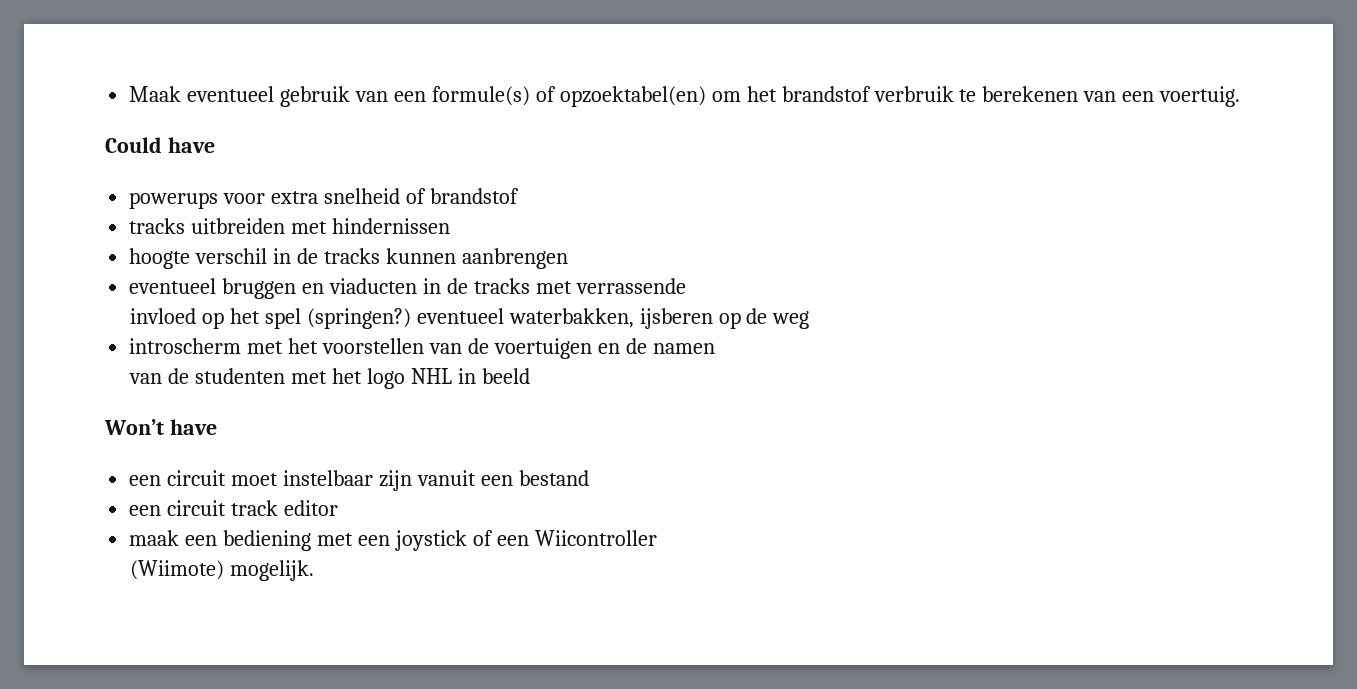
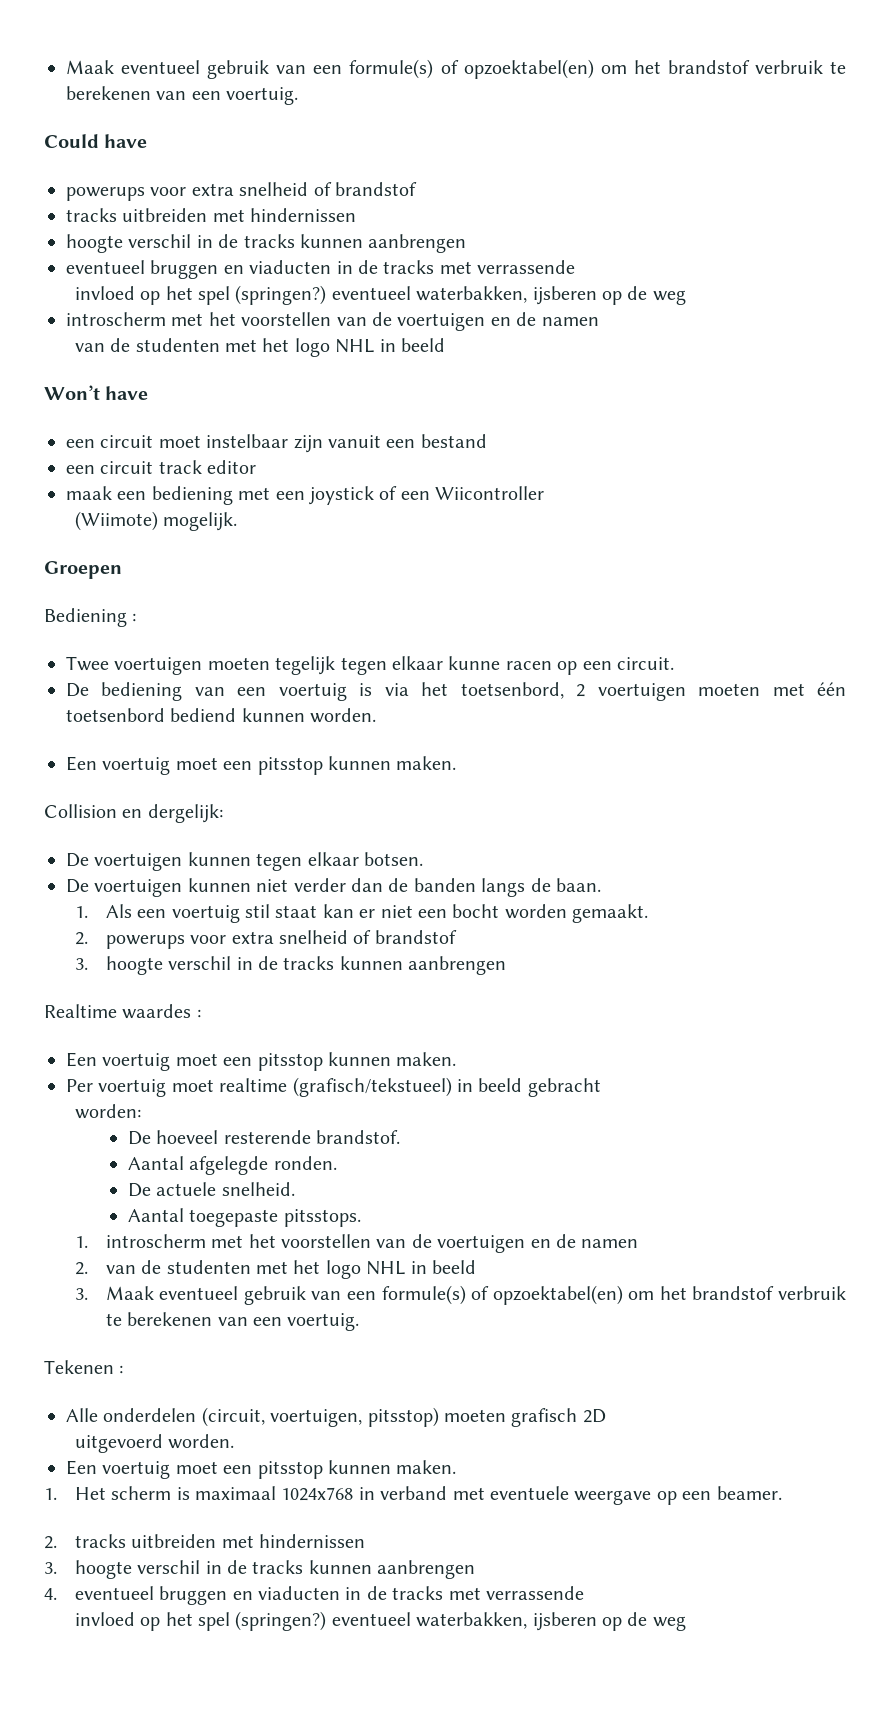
+ Groepen
+ Bediening :
+ Twee voertuigen moeten tegelijk tegen elkaar kunne racen op een circuit.
+ De bediening van een voertuig is via het toetsenbord, 2 voertuigen moeten met één toetsenbord bediend kunnen worden.
+ Een voertuig moet een pitsstop kunnen maken.
+ Collision en dergelijk:
+ De voertuigen kunnen tegen elkaar botsen.
+ De voertuigen kunnen niet verder dan de banden langs de baan.
+ 1. Als een voertuig stil staat kan er niet een bocht worden gemaakt.
+ 2. powerups voor extra snelheid of brandstof
+ 3. hoogte verschil in de tracks kunnen aanbrengen
+ Realtime waardes :
+ Een voertuig moet een pitsstop kunnen maken.
+ Per voertuig moet realtime (grafisch/tekstueel) in beeld gebracht
+ worden:
+ De hoeveel resterende brandstof.
+ Aantal afgelegde ronden.
+ De actuele snelheid.
+ Aantal toegepaste pitsstops.
+ 1. introscherm met het voorstellen van de voertuigen en de namen
+ 2. van de studenten met het logo NHL in beeld
+ 3. Maak eventueel gebruik van een formule(s) of opzoektabel(en) om het brandstof verbruik te berekenen van een voertuig.
+ Tekenen :
+ Alle onderdelen (circuit, voertuigen, pitsstop) moeten grafisch 2D
+ uitgevoerd worden.
+ Een voertuig moet een pitsstop kunnen maken.
+ 1. Het scherm is maximaal 1024x768 in verband met eventuele weergave op een beamer.
+ 2. tracks uitbreiden met hindernissen
+ 3. hoogte verschil in de tracks kunnen aanbrengen
+ 4. eventueel bruggen en viaducten in de tracks met verrassende
+ invloed op het spel (springen?) eventueel waterbakken, ijsberen op de weg

